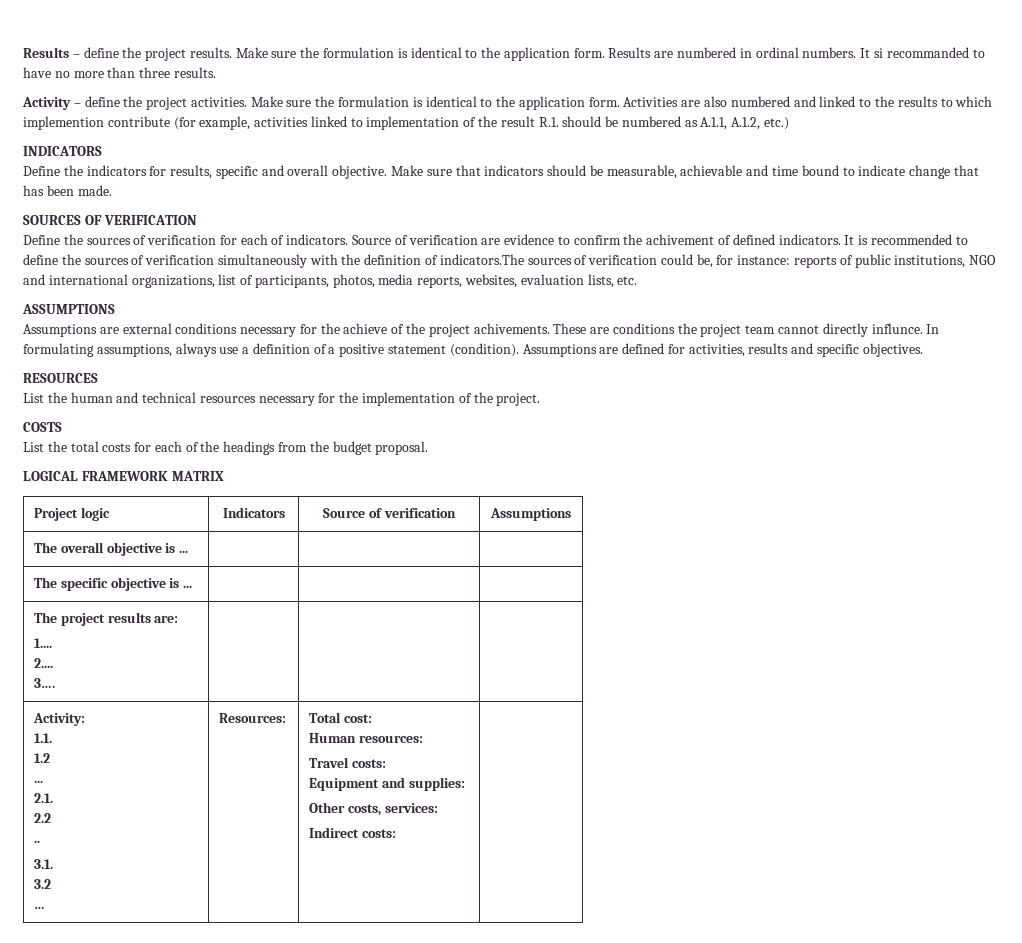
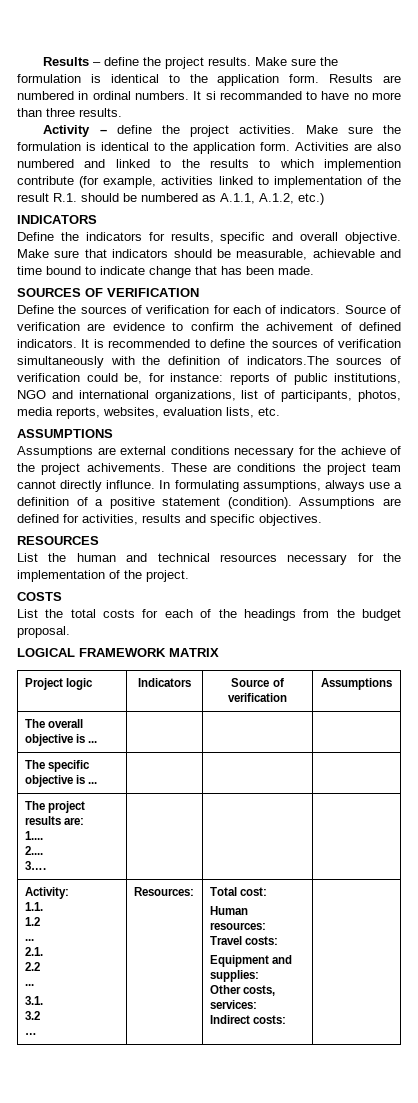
  Activity:
  1.1.
  1.2
  ...
  2.1.
  2.2
- ..
+ ...

